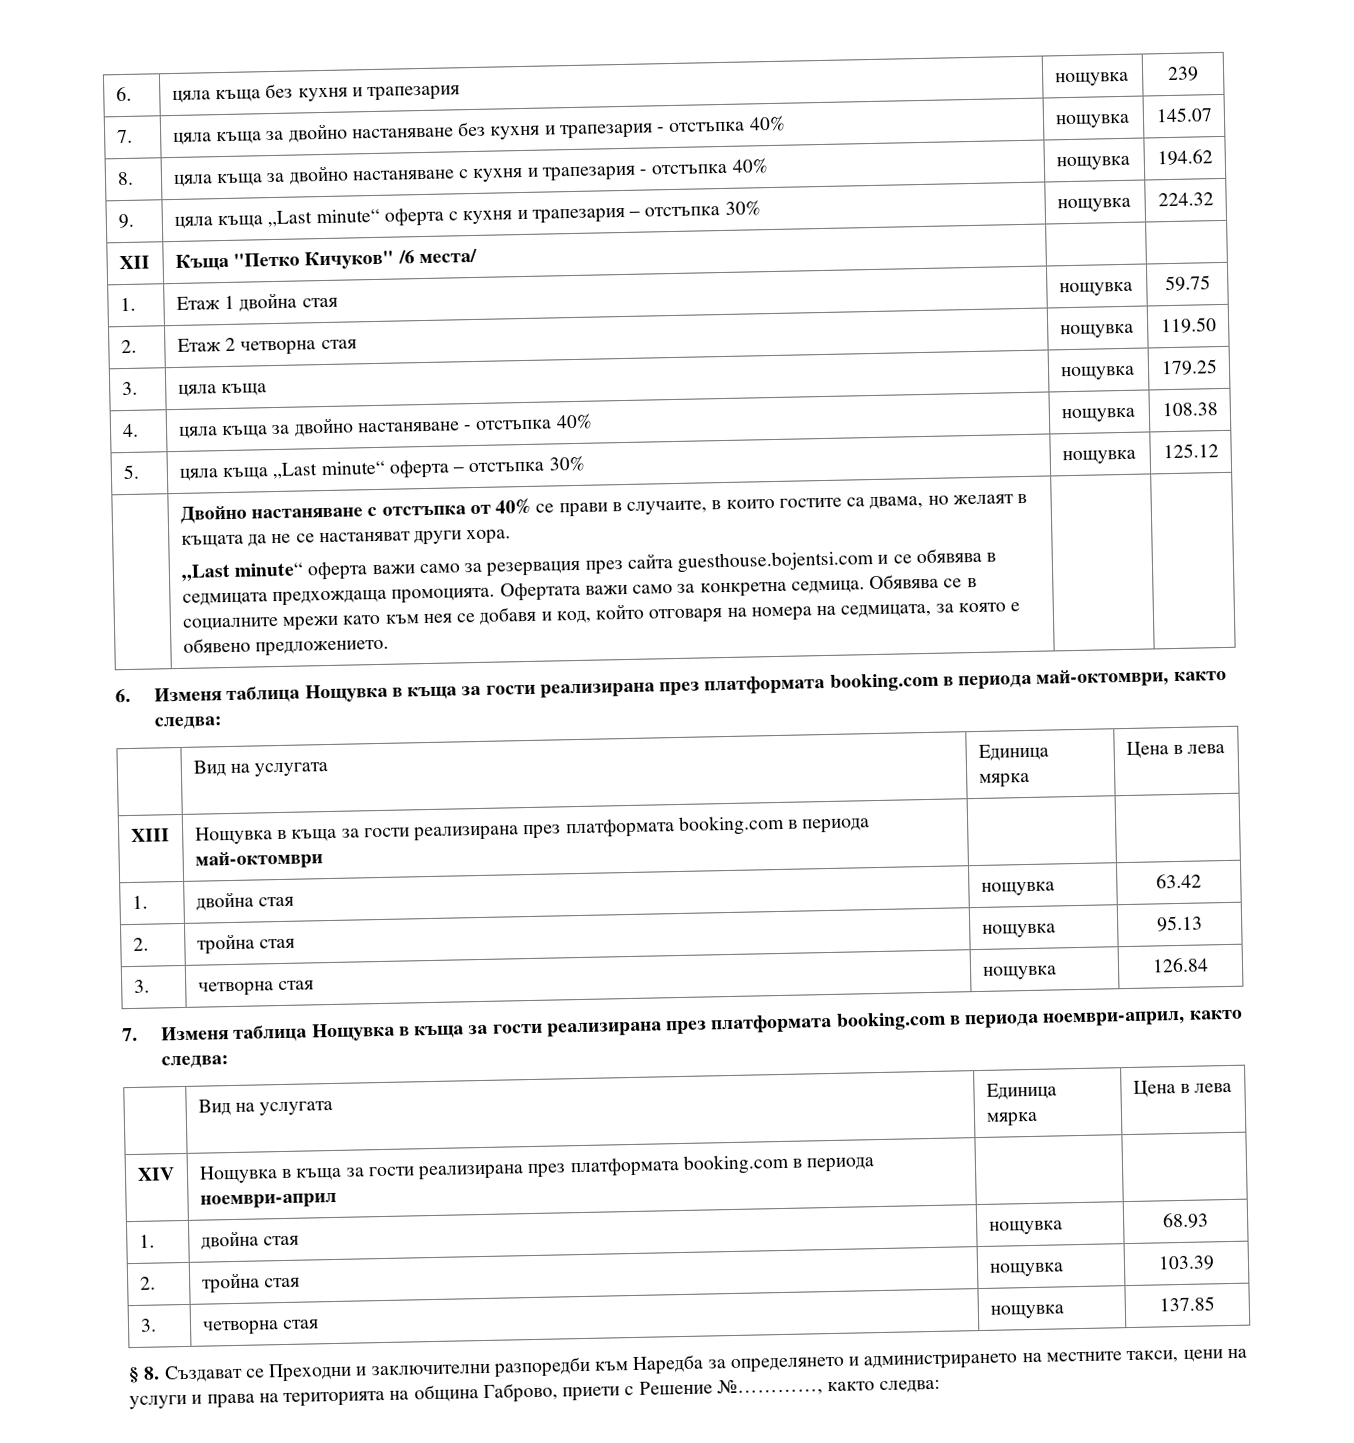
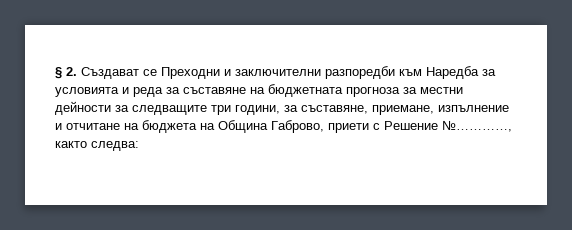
- 6. | цяла къща без кухня и трапезария | нощувка | 239
- 7. | цяла къща за двойно настаняване без кухня и трапезария - отстъпка 40% | нощувка | 145.07
- 8. | цяла къща за двойно настаняване с кухня и трапезария - отстъпка 40% | нощувка | 194.62
- 9. | цяла къща „Last minute“ оферта с кухня и трапезария – отстъпка 30% | нощувка | 224.32
- XII | Къща "Петко Кичуков" /6 места/ | |
- 1. | Етаж 1 двойна стая | нощувка | 59.75
- 2. | Етаж 2 четворна стая | нощувка | 119.50
- 3. | цяла къща | нощувка | 179.25
- 4. | цяла къща за двойно настаняване - отстъпка 40% | нощувка | 108.38
- 5. | цяла къща „Last minute“ оферта – отстъпка 30% | нощувка | 125.12
- | Двойно настаняване с отстъпка от 40% се прави в случаите, в които гостите са двама, но желаят в къщата да не се настаняват други хора.
- „Last minute“ оферта важи само за резервация през сайта guesthouse.bojentsi.com и се обявява в седмицата предхождаща промоцията. Офертата важи само за конкретна седмица. Обявява се в социалните мрежи като към нея се добавя и код, който отговаря на номера на седмицата, за която е обявено предложението. | |
- 6. Изменя таблица Нощувка в къща за гости реализирана през платформата booking.com в периода май-октомври, както следва:
- | Вид на услугата | Единица мярка | Цена в лева
- XIII | Нощувка в къща за гости реализирана през платформата booking.com в периода май-октомври | |
- 1. | двойна стая | нощувка | 63.42
- 2. | тройна стая | нощувка | 95.13
- 3. | четворна стая | нощувка | 126.84
- 7. Изменя таблица Нощувка в къща за гости реализирана през платформата booking.com в периода ноември-април, както следва:
- | Вид на услугата | Единица мярка | Цена в лева
- XIV | Нощувка в къща за гости реализирана през платформата booking.com в периода ноември-април | |
- 1. | двойна стая | нощувка | 68.93
- 2. | тройна стая | нощувка | 103.39
- 3. | четворна стая | нощувка | 137.85
- § 8. Създават се Преходни и заключителни разпоредби към Наредба за определянето и администрирането на местните такси, цени на услуги и права на територията на община Габрово, приети с Решение №…………, както следва:
+ § 2. Създават се Преходни и заключителни разпоредби към Наредба за условията и реда за съставяне на бюджетната прогноза за местни дейности за следващите три години, за съставяне, приемане, изпълнение и отчитане на бюджета на Община Габрово, приети с Решение №…………, както следва:

